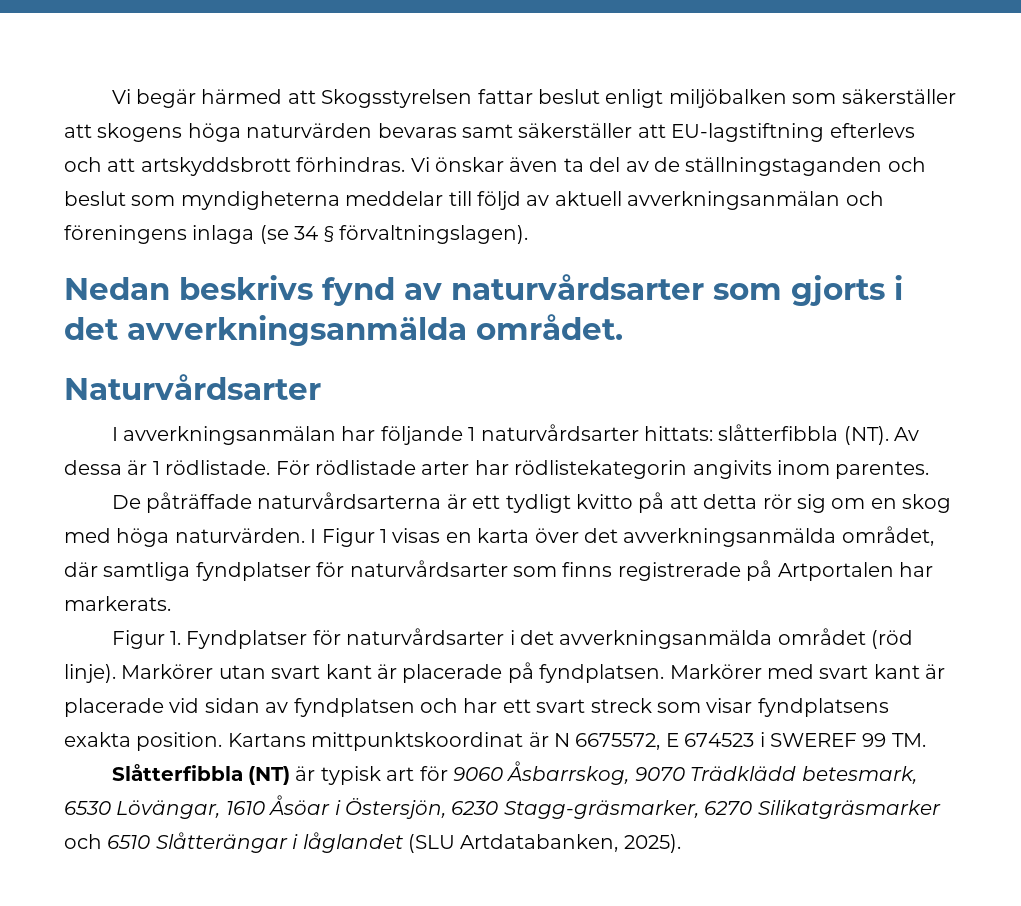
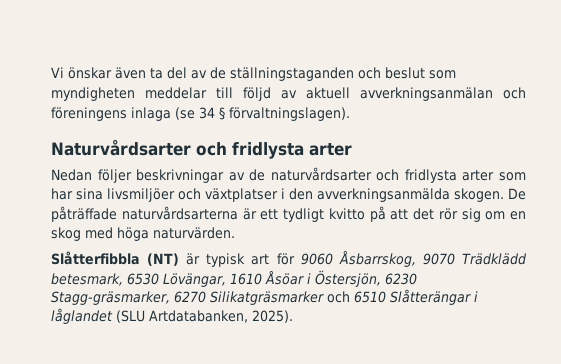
- Vi begär härmed att Skogsstyrelsen fattar beslut enligt miljöbalken som säkerställer att skogens höga naturvärden bevaras samt säkerställer att EU-lagstiftning efterlevs och att artskyddsbrott förhindras. Vi önskar även ta del av de ställningstaganden och beslut som myndigheterna meddelar till följd av aktuell avverkningsanmälan och föreningens inlaga (se 34 § förvaltningslagen).
+ Vi önskar även ta del av de ställningstaganden och beslut som myndigheten meddelar till följd av aktuell avverkningsanmälan och föreningens inlaga (se 34 § förvaltningslagen).
- Nedan beskrivs fynd av naturvårdsarter som gjorts i det avverkningsanmälda området.
- Naturvårdsarter
- I avverkningsanmälan har följande 1 naturvårdsarter hittats: slåtterfibbla (NT). Av dessa är 1 rödlistade. För rödlistade arter har rödlistekategorin angivits inom parentes.
- De påträffade naturvårdsarterna är ett tydligt kvitto på att detta rör sig om en skog med höga naturvärden. I Figur 1 visas en karta över det avverkningsanmälda området, där samtliga fyndplatser för naturvårdsarter som finns registrerade på Artportalen har markerats.
- Figur 1. Fyndplatser för naturvårdsarter i det avverkningsanmälda området (röd linje). Markörer utan svart kant är placerade på fyndplatsen. Markörer med svart kant är placerade vid sidan av fyndplatsen och har ett svart streck som visar fyndplatsens exakta position. Kartans mittpunktskoordinat är N 6675572, E 674523 i SWEREF 99 TM.
+ Naturvårdsarter och fridlysta arter
+ Nedan följer beskrivningar av de naturvårdsarter och fridlysta arter som har sina livsmiljöer och växtplatser i den avverkningsanmälda skogen. De påträffade naturvårdsarterna är ett tydligt kvitto på att det rör sig om en skog med höga naturvärden.

